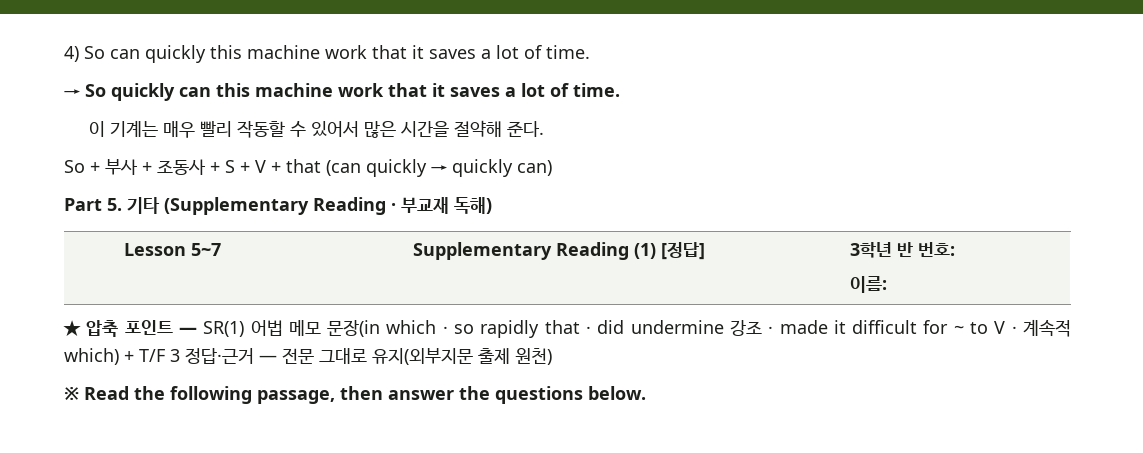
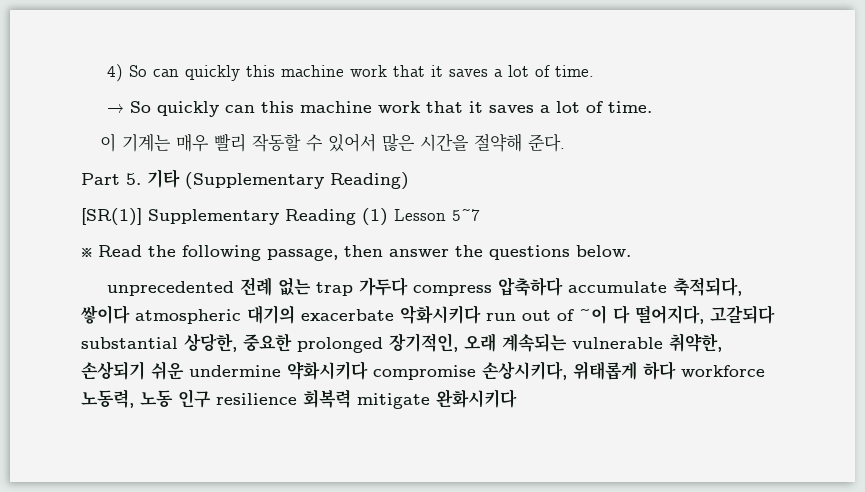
- So + 부사 + 조동사 + S + V + that (can quickly → quickly can)
- Part 5. 기타 (Supplementary Reading · 부교재 독해)
- Lesson 5~7 | Supplementary Reading (1) [정답] | 3학년 반 번호:
- 이름:
- ★ 압축 포인트 — SR(1) 어법 메모 문장(in which · so rapidly that · did undermine 강조 · made it difficult for ~ to V · 계속적 which) + T/F 3 정답·근거 — 전문 그대로 유지(외부지문 출제 원천)
+ Part 5. 기타 (Supplementary Reading)
+ [SR(1)] Supplementary Reading (1) Lesson 5~7
+ unprecedented 전례 없는 trap 가두다 compress 압축하다 accumulate 축적되다, 쌓이다 atmospheric 대기의 exacerbate 악화시키다 run out of ~이 다 떨어지다, 고갈되다 substantial 상당한, 중요한 prolonged 장기적인, 오래 계속되는 vulnerable 취약한, 손상되기 쉬운 undermine 약화시키다 compromise 손상시키다, 위태롭게 하다 workforce 노동력, 노동 인구 resilience 회복력 mitigate 완화시키다

